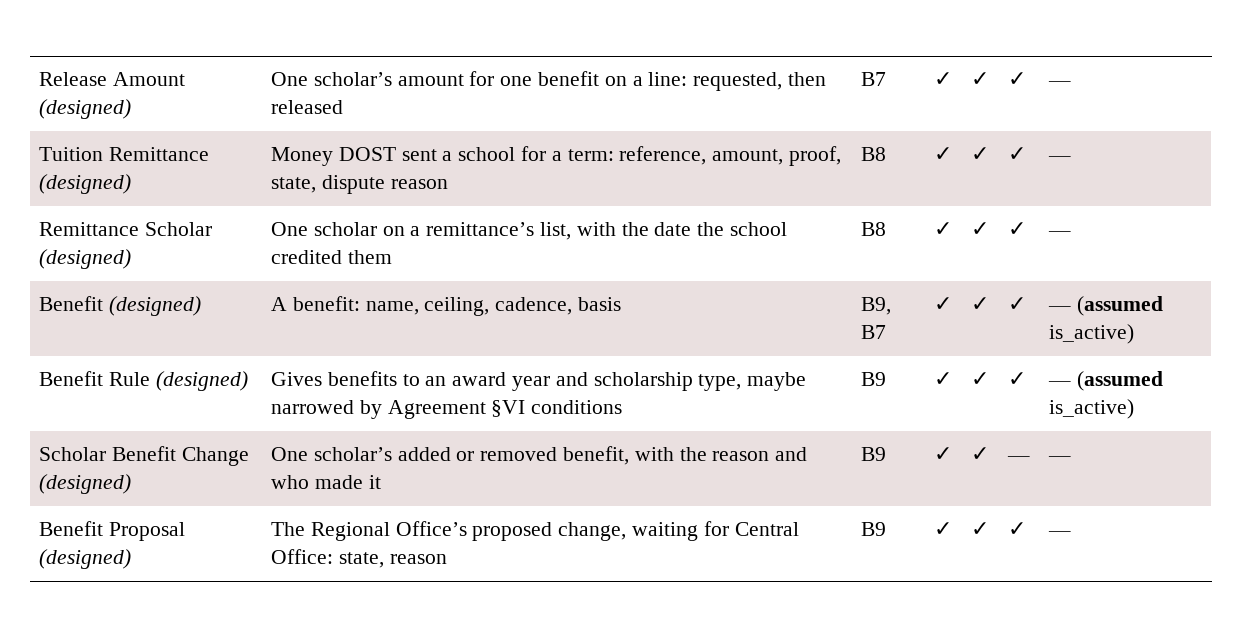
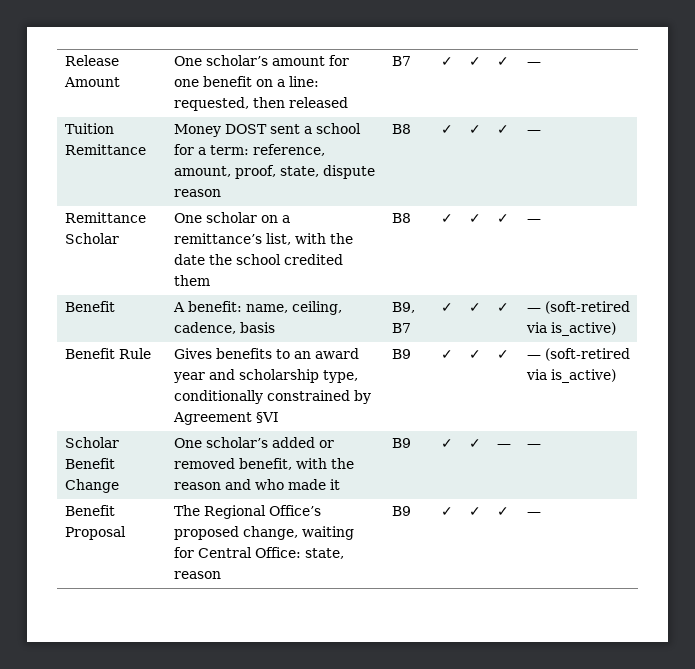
- Release Amount (designed) | One scholar’s amount for one benefit on a line: requested, then released | B7 | ✓ | ✓ | ✓ | —
+ Release Amount | One scholar’s amount for one benefit on a line: requested, then released | B7 | ✓ | ✓ | ✓ | —
- Tuition Remittance (designed) | Money DOST sent a school for a term: reference, amount, proof, state, dispute reason | B8 | ✓ | ✓ | ✓ | —
+ Tuition Remittance | Money DOST sent a school for a term: reference, amount, proof, state, dispute reason | B8 | ✓ | ✓ | ✓ | —
- Remittance Scholar (designed) | One scholar on a remittance’s list, with the date the school credited them | B8 | ✓ | ✓ | ✓ | —
+ Remittance Scholar | One scholar on a remittance’s list, with the date the school credited them | B8 | ✓ | ✓ | ✓ | —
- Benefit (designed) | A benefit: name, ceiling, cadence, basis | B9, B7 | ✓ | ✓ | ✓ | — (assumed is_active)
+ Benefit | A benefit: name, ceiling, cadence, basis | B9, B7 | ✓ | ✓ | ✓ | — (soft-retired via is_active)
- Benefit Rule (designed) | Gives benefits to an award year and scholarship type, maybe narrowed by Agreement §VI conditions | B9 | ✓ | ✓ | ✓ | — (assumed is_active)
+ Benefit Rule | Gives benefits to an award year and scholarship type, conditionally constrained by Agreement §VI | B9 | ✓ | ✓ | ✓ | — (soft-retired via is_active)
- Scholar Benefit Change (designed) | One scholar’s added or removed benefit, with the reason and who made it | B9 | ✓ | ✓ | — | —
+ Scholar Benefit Change | One scholar’s added or removed benefit, with the reason and who made it | B9 | ✓ | ✓ | — | —
- Benefit Proposal (designed) | The Regional Office’s proposed change, waiting for Central Office: state, reason | B9 | ✓ | ✓ | ✓ | —
+ Benefit Proposal | The Regional Office’s proposed change, waiting for Central Office: state, reason | B9 | ✓ | ✓ | ✓ | —

